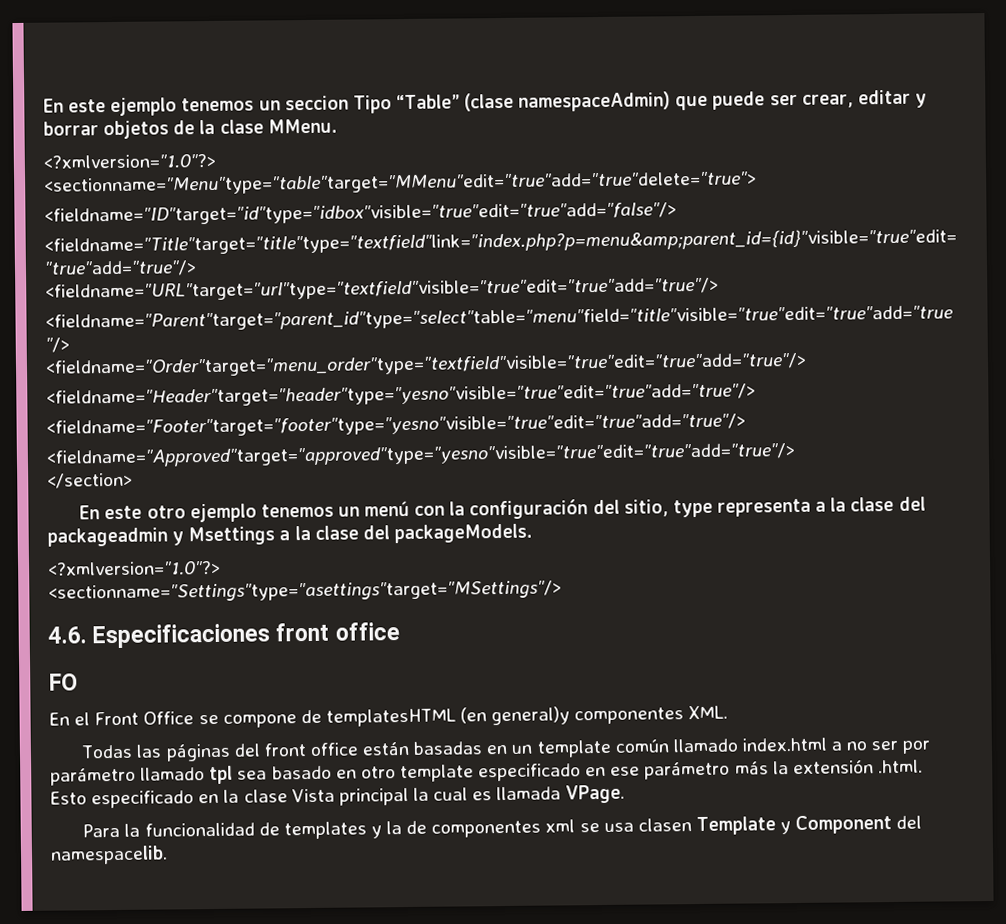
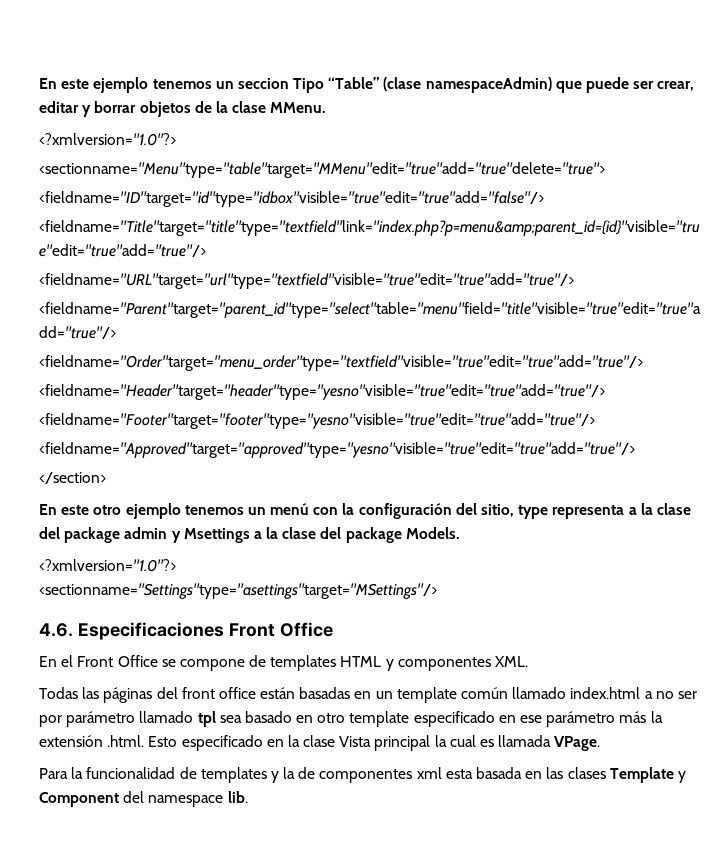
- En este otro ejemplo tenemos un menú con la configuración del sitio, type representa a la clase del packageadmin y Msettings a la clase del packageModels.
+ En este otro ejemplo tenemos un menú con la configuración del sitio, type representa a la clase del package admin y Msettings a la clase del package Models.
- 4.6. Especificaciones front office
- FO
+ 4.6. Especificaciones Front Office
- En el Front Office se compone de templatesHTML (en general)y componentes XML.
+ En el Front Office se compone de templates HTML y componentes XML.
- Para la funcionalidad de templates y la de componentes xml se usa clasen Template y Component del namespacelib.
+ Para la funcionalidad de templates y la de componentes xml esta basada en las clases Template y Component del namespace lib.

